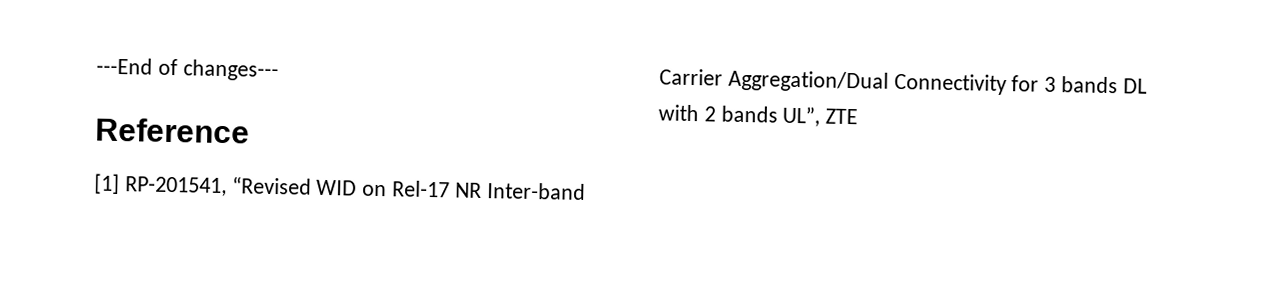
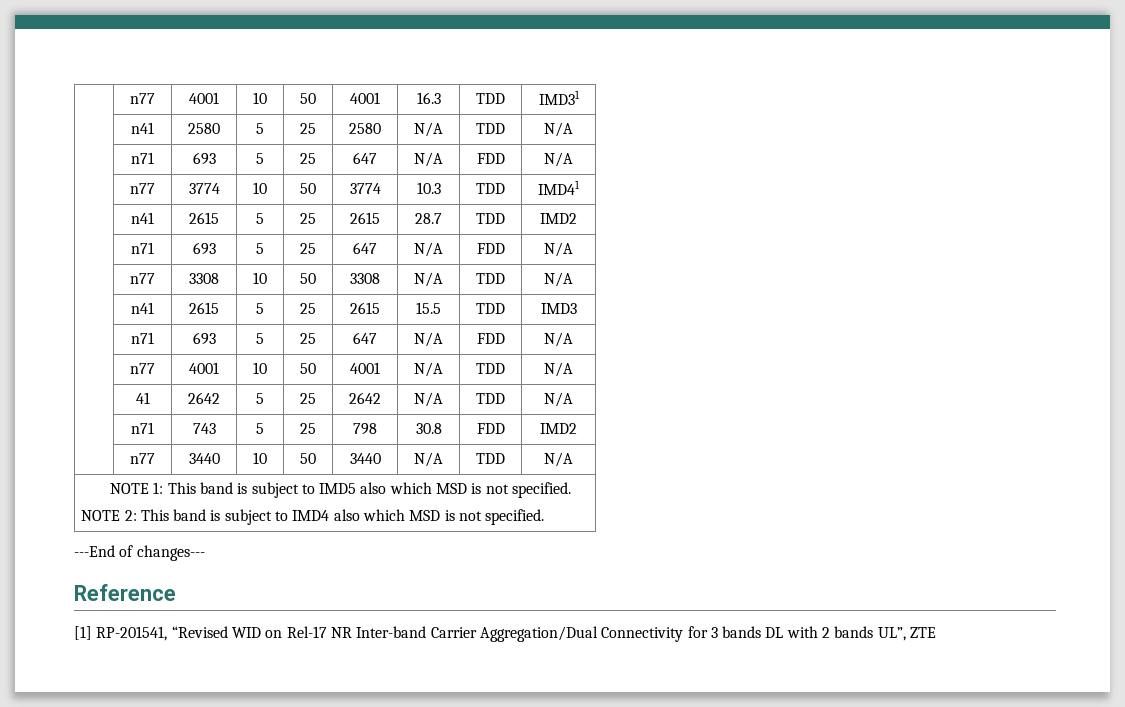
+ | n77 | 4001 | 10 | 50 | 4001 | 16.3 | TDD | IMD31
+ | n41 | 2580 | 5 | 25 | 2580 | N/A | TDD | N/A
+ | n71 | 693 | 5 | 25 | 647 | N/A | FDD | N/A
+ | n77 | 3774 | 10 | 50 | 3774 | 10.3 | TDD | IMD41
+ | n41 | 2615 | 5 | 25 | 2615 | 28.7 | TDD | IMD2
+ | n71 | 693 | 5 | 25 | 647 | N/A | FDD | N/A
+ | n77 | 3308 | 10 | 50 | 3308 | N/A | TDD | N/A
+ | n41 | 2615 | 5 | 25 | 2615 | 15.5 | TDD | IMD3
+ | n71 | 693 | 5 | 25 | 647 | N/A | FDD | N/A
+ | n77 | 4001 | 10 | 50 | 4001 | N/A | TDD | N/A
+ | 41 | 2642 | 5 | 25 | 2642 | N/A | TDD | N/A
+ | n71 | 743 | 5 | 25 | 798 | 30.8 | FDD | IMD2
+ | n77 | 3440 | 10 | 50 | 3440 | N/A | TDD | N/A
+ NOTE 1: This band is subject to IMD5 also which MSD is not specified.
+ NOTE 2: This band is subject to IMD4 also which MSD is not specified.

